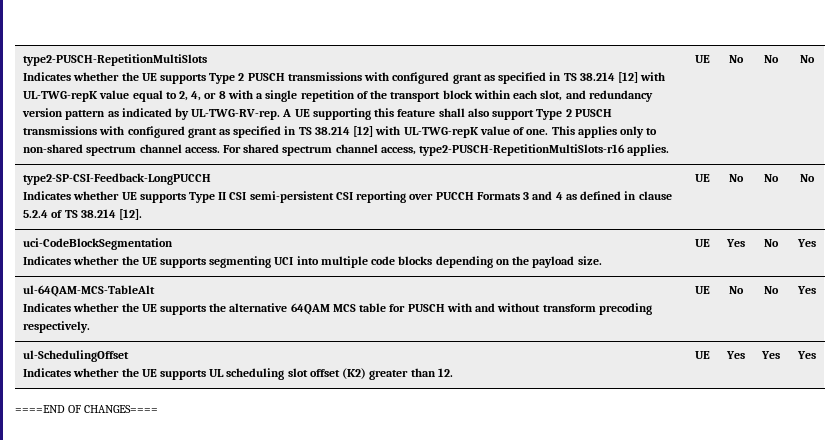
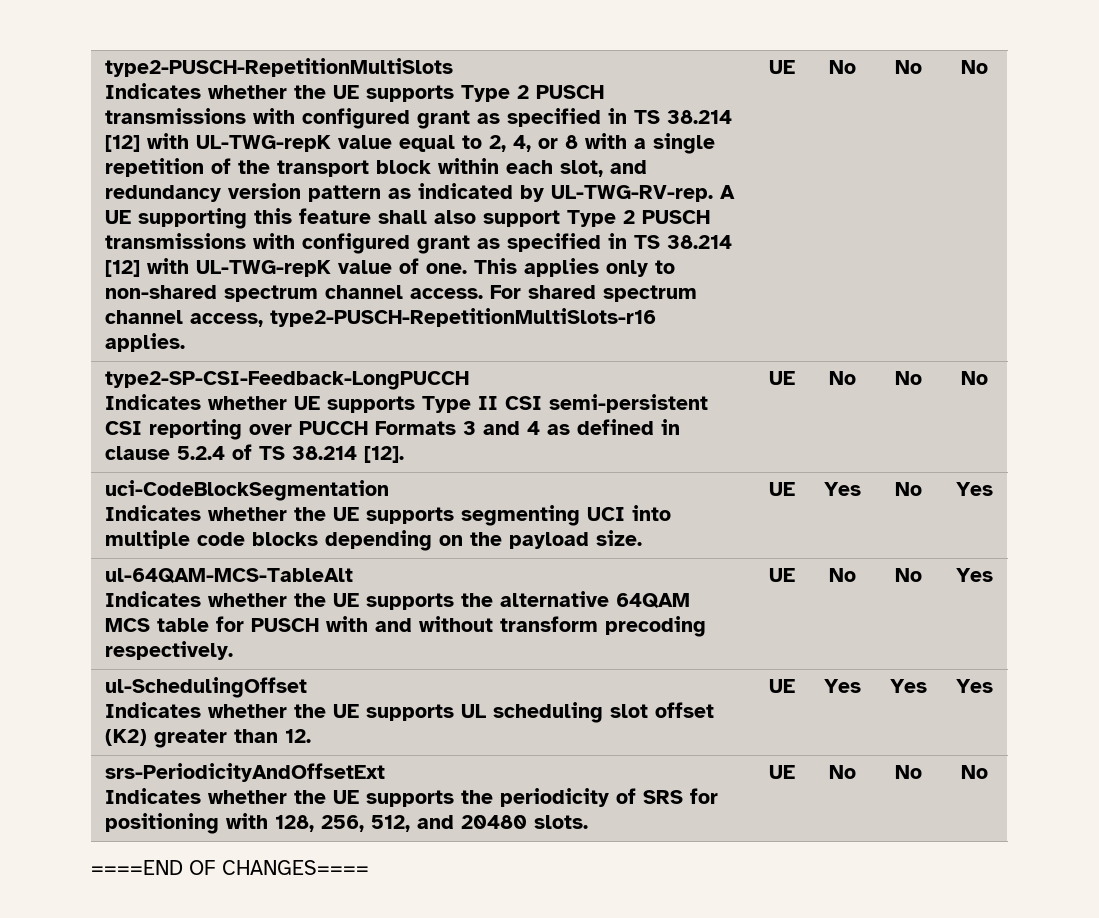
+ srs-PeriodicityAndOffsetExt
+ Indicates whether the UE supports the periodicity of SRS for positioning with 128, 256, 512, and 20480 slots. | UE | No | No | No

